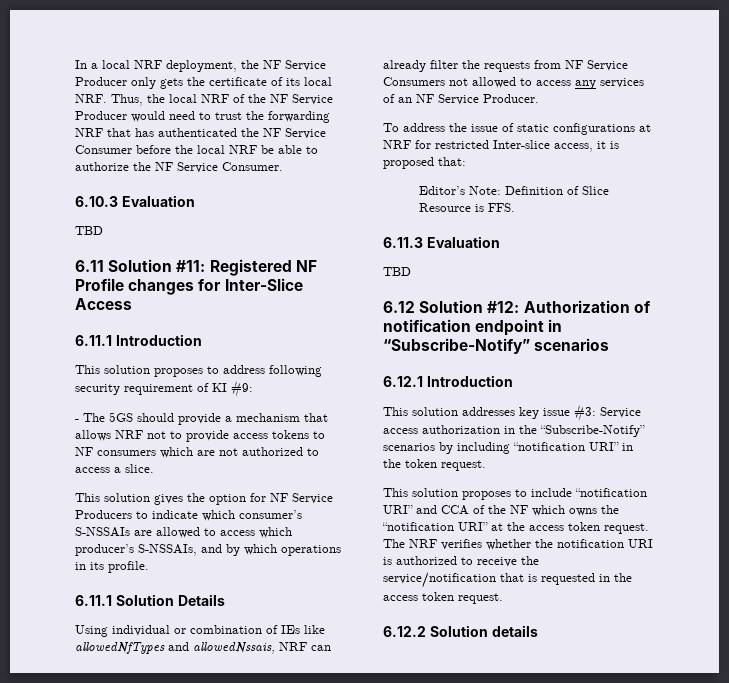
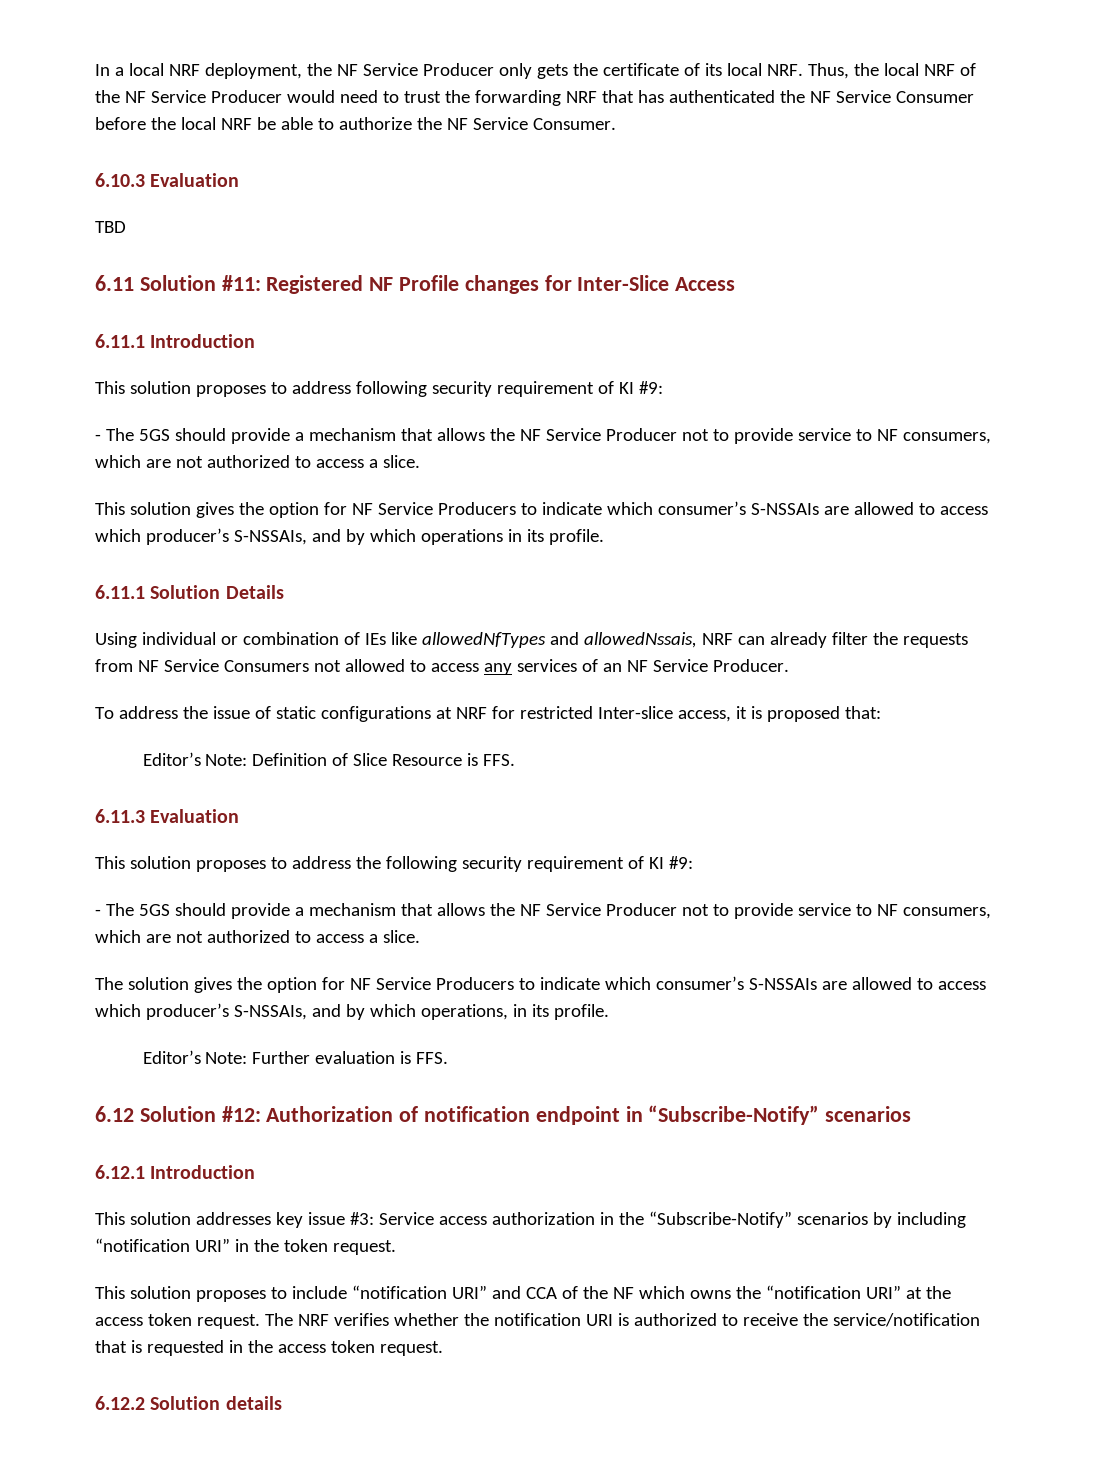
  This solution proposes to address following security requirement of KI #9:
- - The 5GS should provide a mechanism that allows NRF not to provide access tokens to NF consumers which are not authorized to access a slice.
+ - The 5GS should provide a mechanism that allows the NF Service Producer not to provide service to NF consumers, which are not authorized to access a slice.
  6.11.3 Evaluation
- TBD
+ This solution proposes to address the following security requirement of KI #9:
+ - The 5GS should provide a mechanism that allows the NF Service Producer not to provide service to NF consumers, which are not authorized to access a slice.
+ The solution gives the option for NF Service Producers to indicate which consumer’s S-NSSAIs are allowed to access which producer’s S-NSSAIs, and by which operations, in its profile.
+ Editor’s Note: Further evaluation is FFS.

